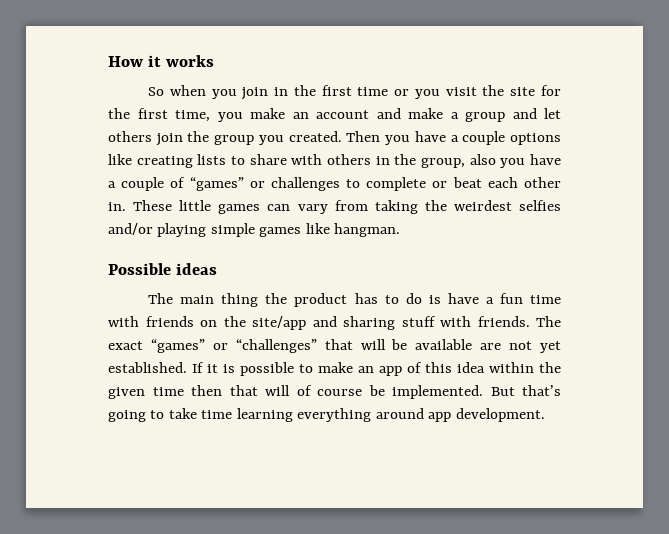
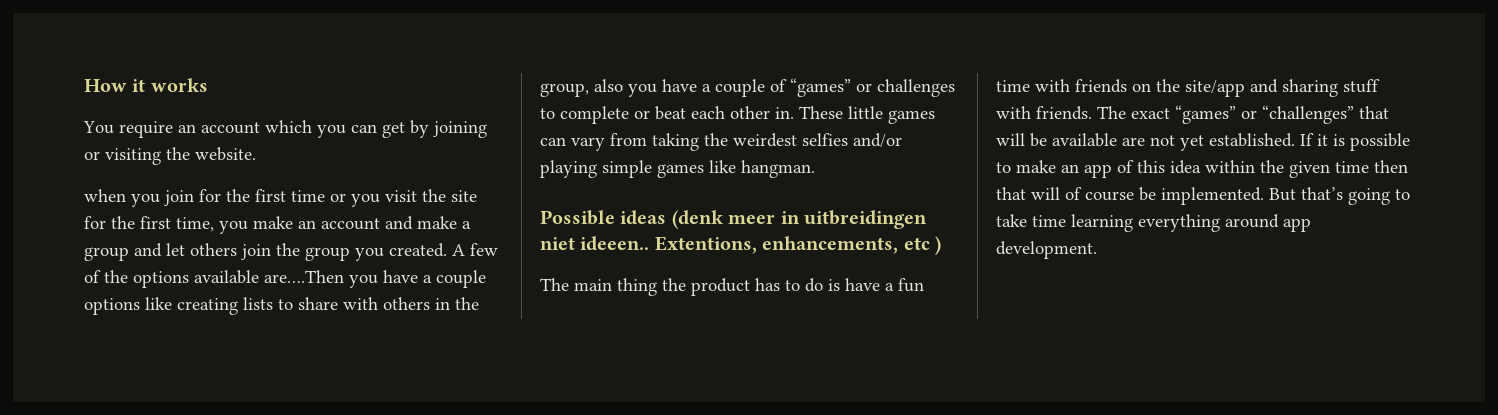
- So when you join in the first time or you visit the site for the first time, you make an account and make a group and let others join the group you created.
+ You require an account which you can get by joining or visiting the website.
+ when you join for the first time or you visit the site for the first time, you make an account and make a group and let others join the group you created.
- Then you have a couple options like creating lists to share with others in the group, also you have a couple of “games” or challenges to complete or beat each other in.
+ A few of the options available are….Then you have a couple options like creating lists to share with others in the group, also you have a couple of “games” or challenges to complete or beat each other in.
- Possible ideas
+ Possible ideas (denk meer in uitbreidingen niet ideeen.. Extentions, enhancements, etc )

